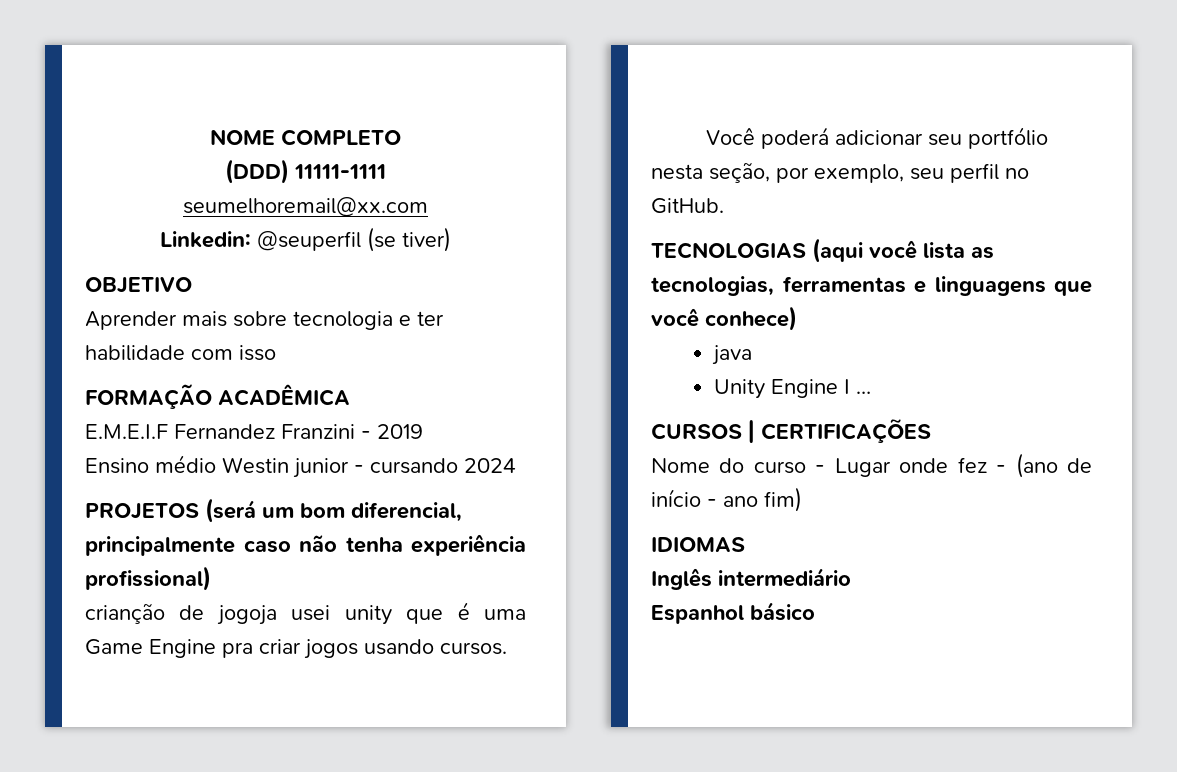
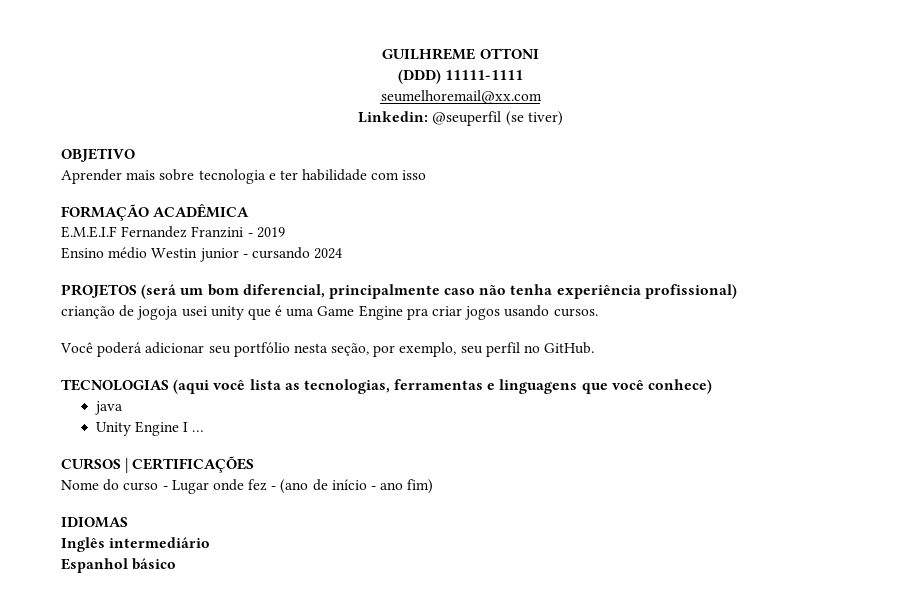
- NOME COMPLETO
+ GUILHREME OTTONI

